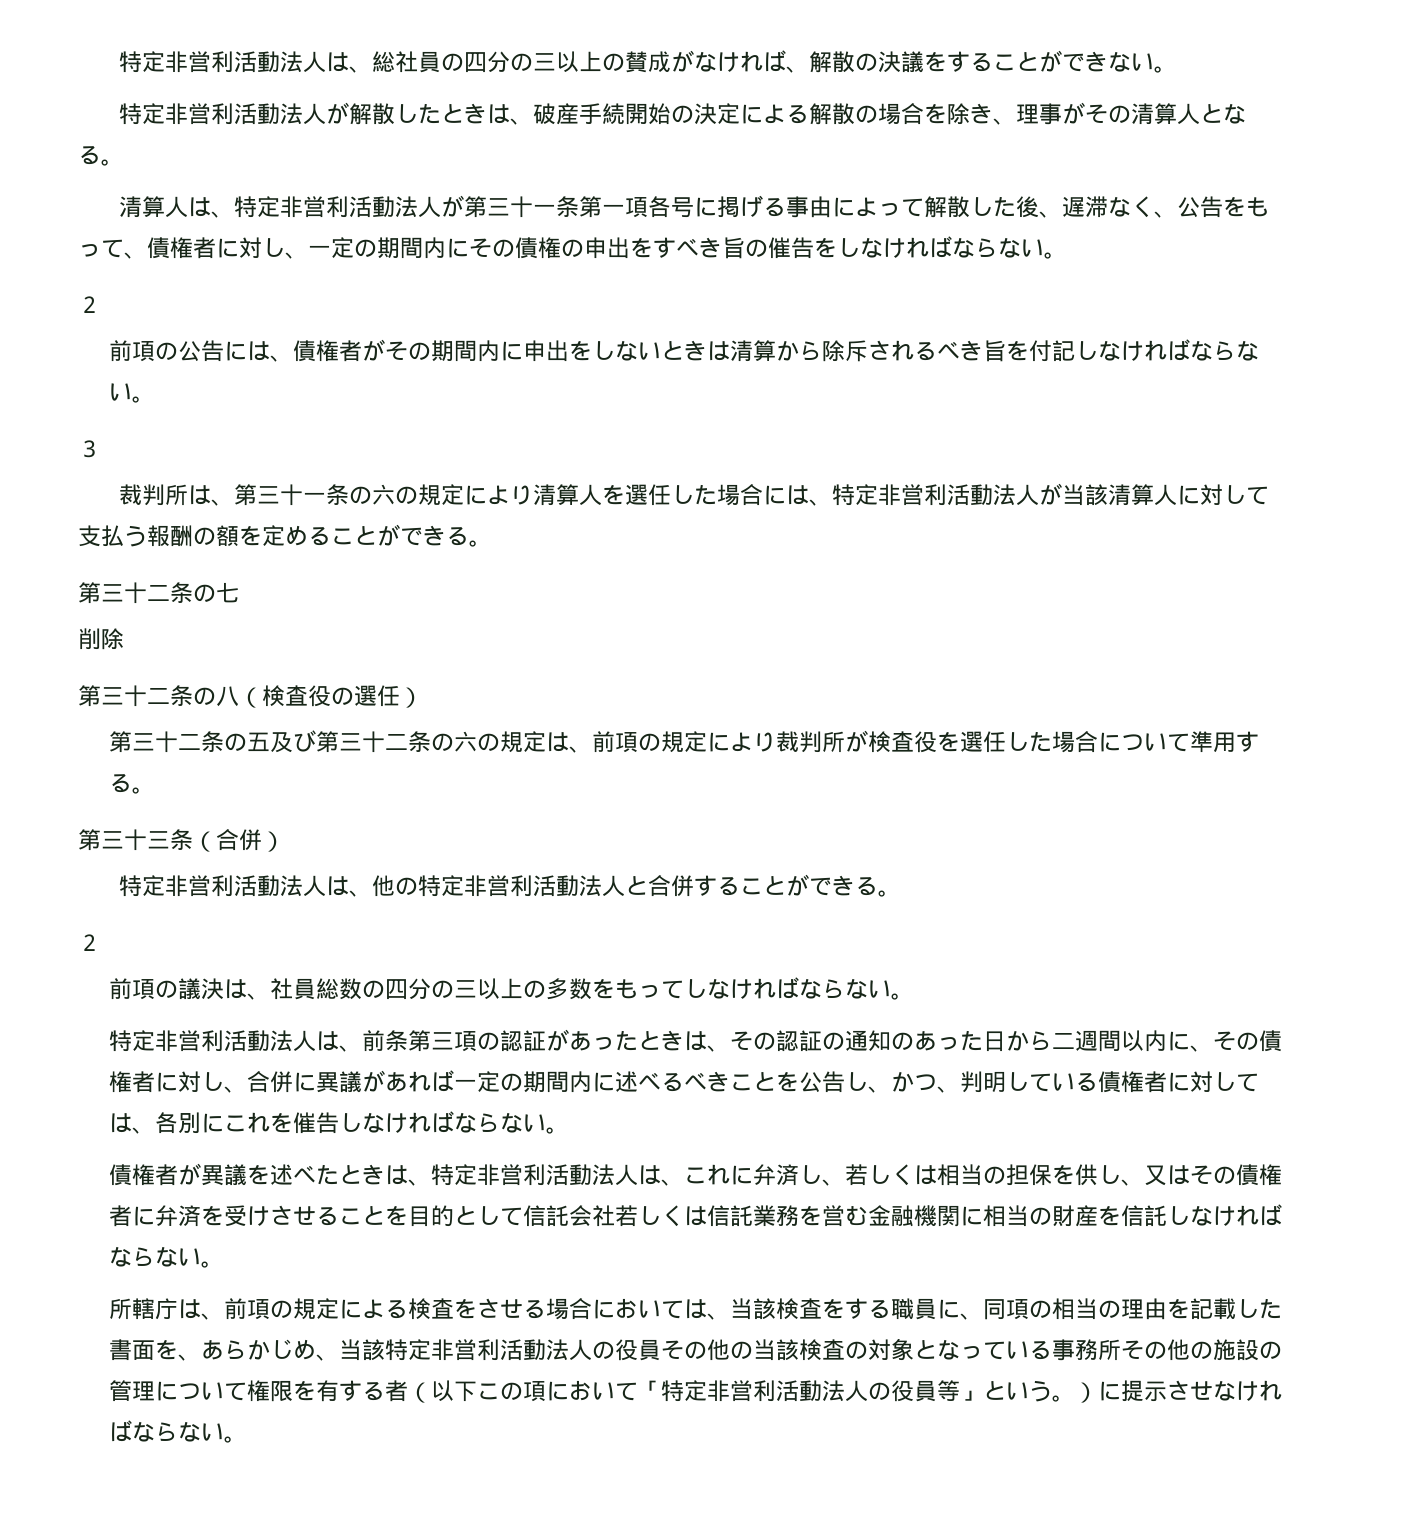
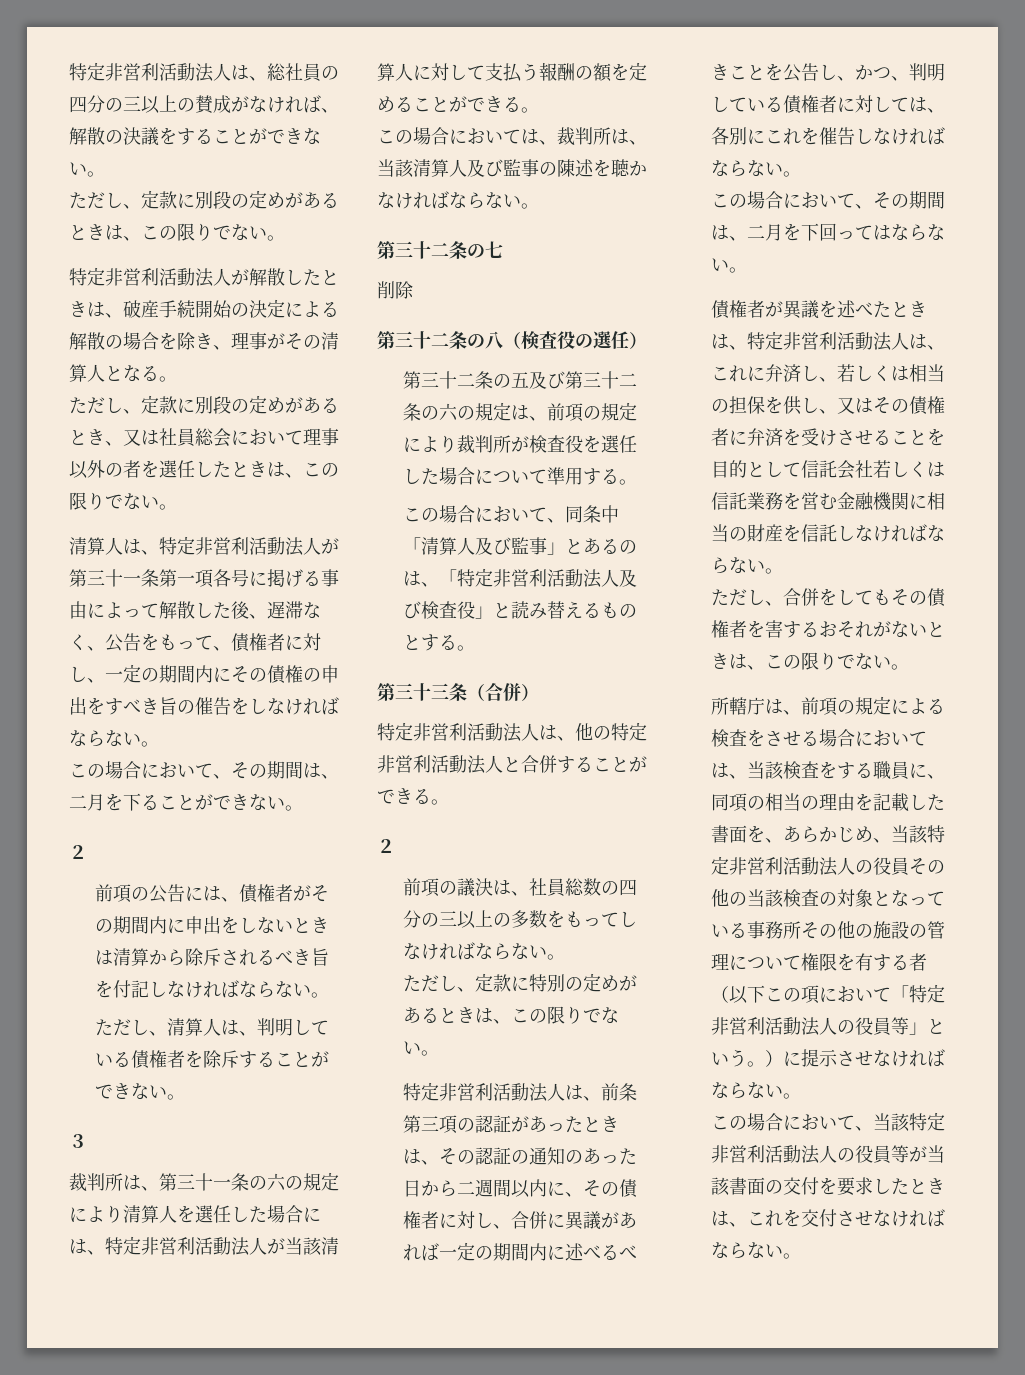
+ ただし、定款に別段の定めがあるときは、この限りでない。
+ ただし、定款に別段の定めがあるとき、又は社員総会において理事以外の者を選任したときは、この限りでない。
+ この場合において、その期間は、二月を下ることができない。
+ ただし、清算人は、判明している債権者を除斥することができない。
+ この場合においては、裁判所は、当該清算人及び監事の陳述を聴かなければならない。
+ この場合において、同条中「清算人及び監事」とあるのは、「特定非営利活動法人及び検査役」と読み替えるものとする。
+ ただし、定款に特別の定めがあるときは、この限りでない。
+ この場合において、その期間は、二月を下回ってはならない。
+ ただし、合併をしてもその債権者を害するおそれがないときは、この限りでない。
+ この場合において、当該特定非営利活動法人の役員等が当該書面の交付を要求したときは、これを交付させなければならない。

